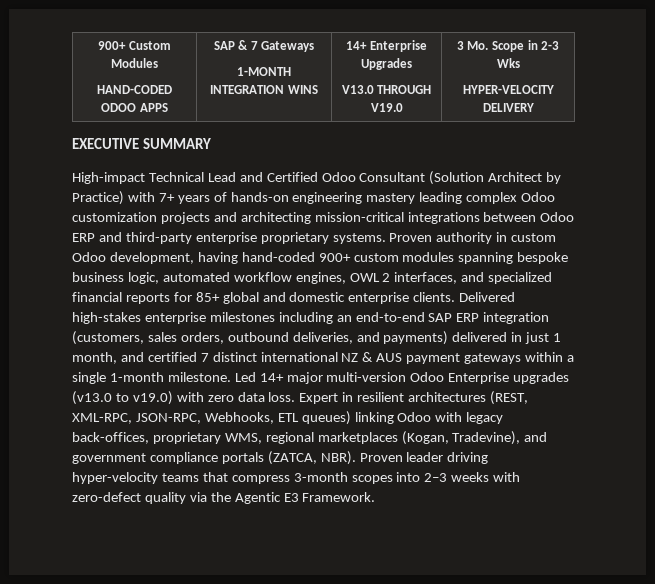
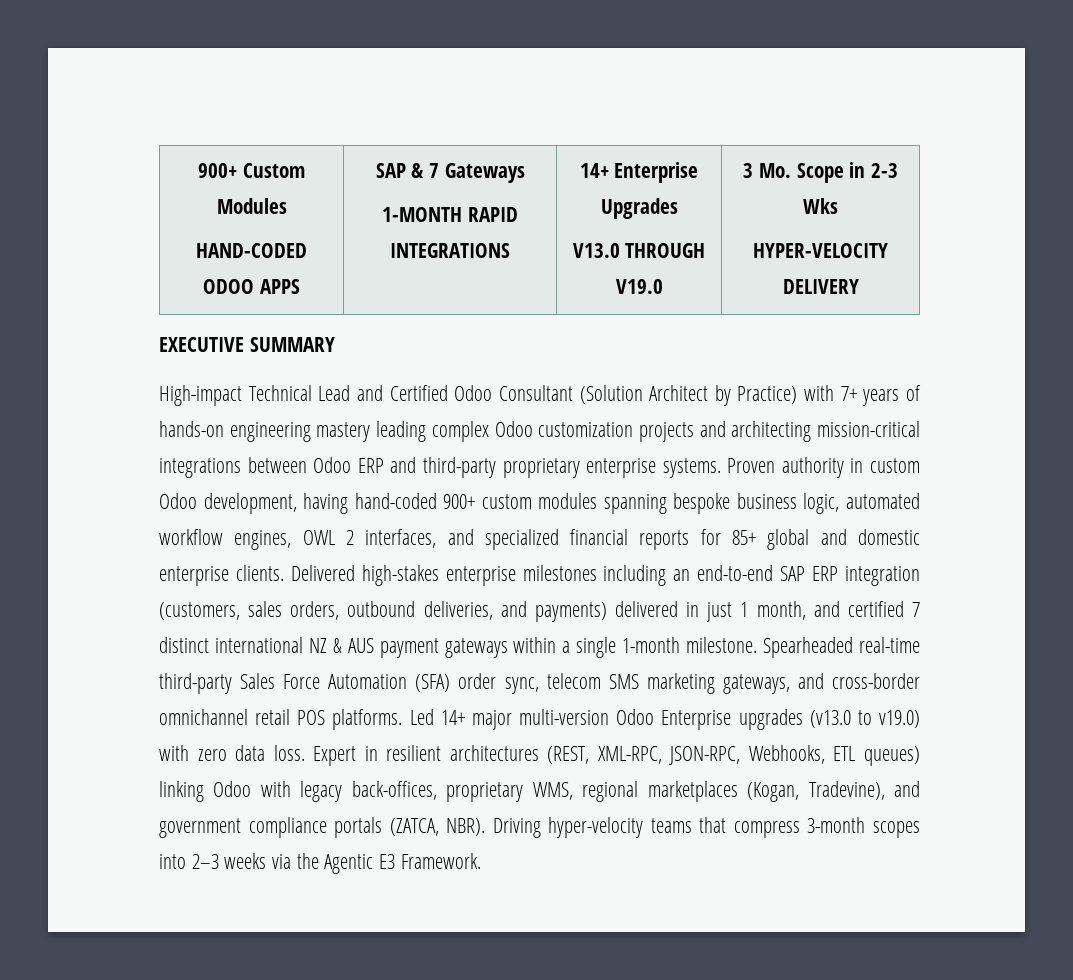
  900+ Custom Modules
  HAND-CODED ODOO APPS | SAP & 7 Gateways
- 1-MONTH INTEGRATION WINS | 14+ Enterprise Upgrades
+ 1-MONTH RAPID INTEGRATIONS | 14+ Enterprise Upgrades
- High-impact Technical Lead and Certified Odoo Consultant (Solution Architect by Practice) with 7+ years of hands-on engineering mastery leading complex Odoo customization projects and architecting mission-critical integrations between Odoo ERP and third-party enterprise proprietary systems.
+ High-impact Technical Lead and Certified Odoo Consultant (Solution Architect by Practice) with 7+ years of hands-on engineering mastery leading complex Odoo customization projects and architecting mission-critical integrations between Odoo ERP and third-party proprietary enterprise systems.
+ Spearheaded real-time third-party Sales Force Automation (SFA) order sync, telecom SMS marketing gateways, and cross-border omnichannel retail POS platforms.
- Proven leader driving hyper-velocity teams that compress 3-month scopes into 2–3 weeks with zero-defect quality via the Agentic E3 Framework.
+ Driving hyper-velocity teams that compress 3-month scopes into 2–3 weeks via the Agentic E3 Framework.

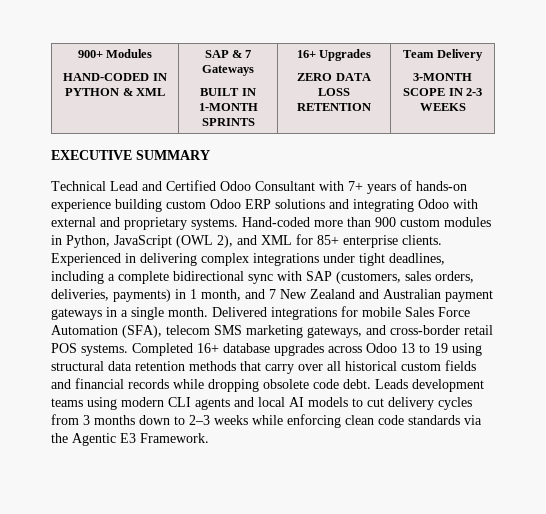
- 900+ Custom Modules
- HAND-CODED ODOO APPS | SAP & 7 Gateways
- 1-MONTH RAPID INTEGRATIONS | 14+ Enterprise Upgrades
- V13.0 THROUGH V19.0 | 3 Mo. Scope in 2-3 Wks
- HYPER-VELOCITY DELIVERY
+ 900+ Modules
+ HAND-CODED IN PYTHON & XML | SAP & 7 Gateways
+ BUILT IN 1-MONTH SPRINTS | 16+ Upgrades
+ ZERO DATA LOSS RETENTION | Team Delivery
+ 3-MONTH SCOPE IN 2-3 WEEKS
- High-impact Technical Lead and Certified Odoo Consultant (Solution Architect by Practice) with 7+ years of hands-on engineering mastery leading complex Odoo customization projects and architecting mission-critical integrations between Odoo ERP and third-party proprietary enterprise systems. Proven authority in custom Odoo development, having hand-coded 900+ custom modules spanning bespoke business logic, automated workflow engines, OWL 2 interfaces, and specialized financial reports for 85+ global and domestic enterprise clients. Delivered high-stakes enterprise milestones including an end-to-end SAP ERP integration (customers, sales orders, outbound deliveries, and payments) delivered in just 1 month, and certified 7 distinct international NZ & AUS payment gateways within a single 1-month milestone. Spearheaded real-time third-party Sales Force Automation (SFA) order sync, telecom SMS marketing gateways, and cross-border omnichannel retail POS platforms. Led 14+ major multi-version Odoo Enterprise upgrades (v13.0 to v19.0) with zero data loss. Expert in resilient architectures (REST, XML-RPC, JSON-RPC, Webhooks, ETL queues) linking Odoo with legacy back-offices, proprietary WMS, regional marketplaces (Kogan, Tradevine), and government compliance portals (ZATCA, NBR). Driving hyper-velocity teams that compress 3-month scopes into 2–3 weeks via the Agentic E3 Framework.
+ Technical Lead and Certified Odoo Consultant with 7+ years of hands-on experience building custom Odoo ERP solutions and integrating Odoo with external and proprietary systems. Hand-coded more than 900 custom modules in Python, JavaScript (OWL 2), and XML for 85+ enterprise clients. Experienced in delivering complex integrations under tight deadlines, including a complete bidirectional sync with SAP (customers, sales orders, deliveries, payments) in 1 month, and 7 New Zealand and Australian payment gateways in a single month. Delivered integrations for mobile Sales Force Automation (SFA), telecom SMS marketing gateways, and cross-border retail POS systems. Completed 16+ database upgrades across Odoo 13 to 19 using structural data retention methods that carry over all historical custom fields and financial records while dropping obsolete code debt. Leads development teams using modern CLI agents and local AI models to cut delivery cycles from 3 months down to 2–3 weeks while enforcing clean code standards via the Agentic E3 Framework.

